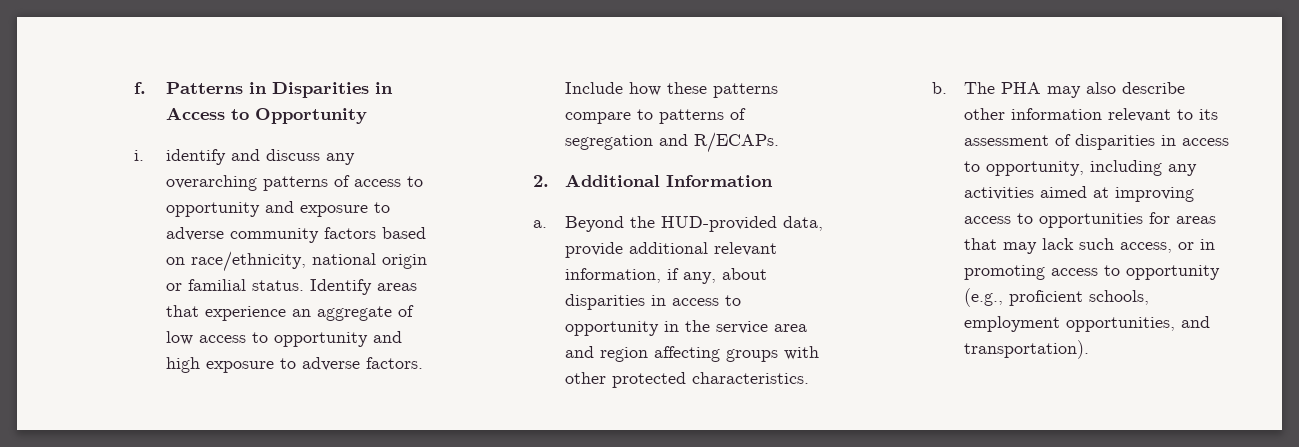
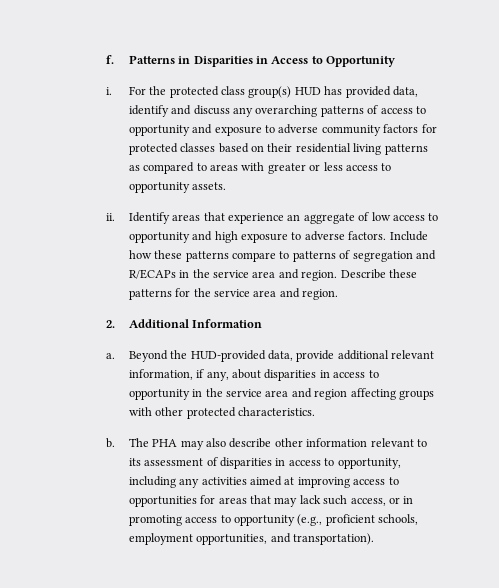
- i. identify and discuss any overarching patterns of access to opportunity and exposure to adverse community factors based on race/ethnicity, national origin or familial status.
+ i. For the protected class group(s) HUD has provided data, identify and discuss any overarching patterns of access to opportunity and exposure to adverse community factors for protected classes based on their residential living patterns as compared to areas with greater or less access to opportunity assets.
+ ii.
- Include how these patterns compare to patterns of segregation and R/ECAPs.
+ Include how these patterns compare to patterns of segregation and R/ECAPs in the service area and region. Describe these patterns for the service area and region.

